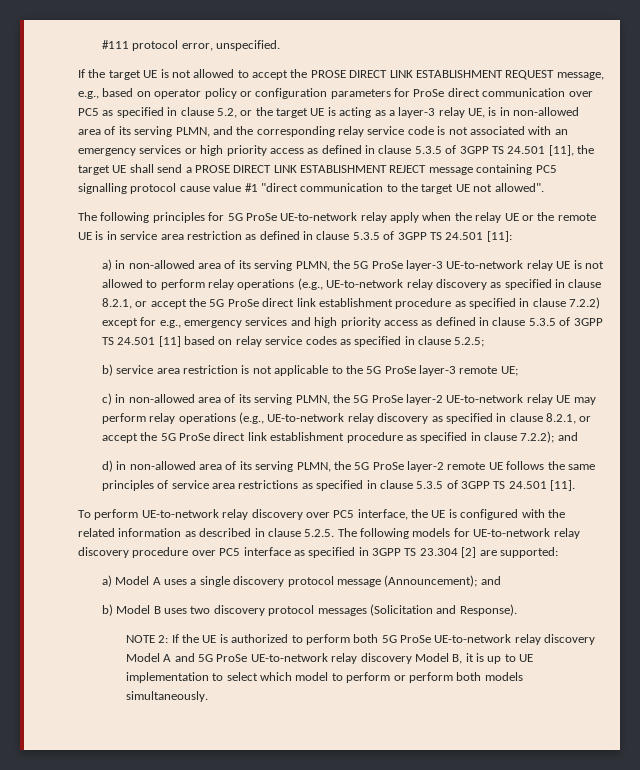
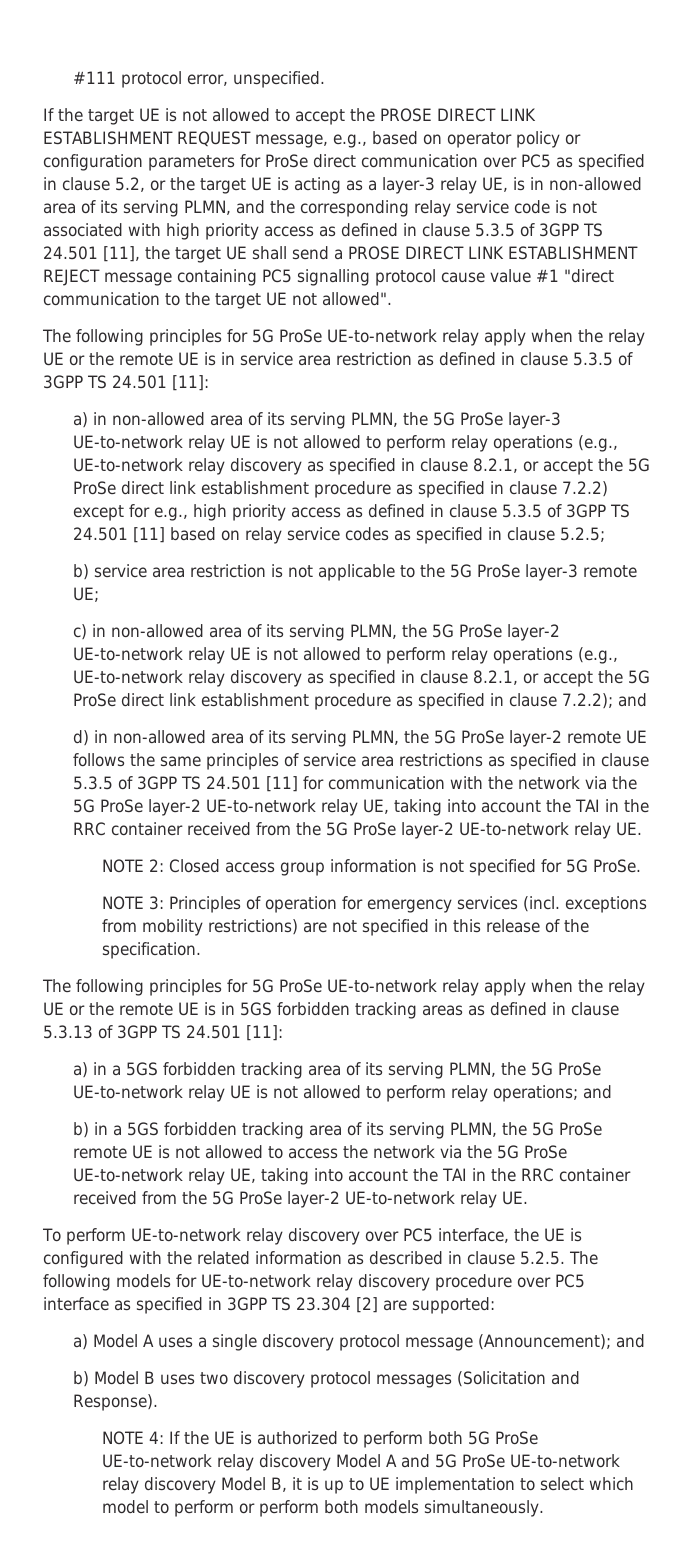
- If the target UE is not allowed to accept the PROSE DIRECT LINK ESTABLISHMENT REQUEST message, e.g., based on operator policy or configuration parameters for ProSe direct communication over PC5 as specified in clause 5.2, or the target UE is acting as a layer-3 relay UE, is in non-allowed area of its serving PLMN, and the corresponding relay service code is not associated with an emergency services or high priority access as defined in clause 5.3.5 of 3GPP TS 24.501 [11], the target UE shall send a PROSE DIRECT LINK ESTABLISHMENT REJECT message containing PC5 signalling protocol cause value #1 "direct communication to the target UE not allowed".
+ If the target UE is not allowed to accept the PROSE DIRECT LINK ESTABLISHMENT REQUEST message, e.g., based on operator policy or configuration parameters for ProSe direct communication over PC5 as specified in clause 5.2, or the target UE is acting as a layer-3 relay UE, is in non-allowed area of its serving PLMN, and the corresponding relay service code is not associated with high priority access as defined in clause 5.3.5 of 3GPP TS 24.501 [11], the target UE shall send a PROSE DIRECT LINK ESTABLISHMENT REJECT message containing PC5 signalling protocol cause value #1 "direct communication to the target UE not allowed".
- a) in non-allowed area of its serving PLMN, the 5G ProSe layer-3 UE-to-network relay UE is not allowed to perform relay operations (e.g., UE-to-network relay discovery as specified in clause 8.2.1, or accept the 5G ProSe direct link establishment procedure as specified in clause 7.2.2) except for e.g., emergency services and high priority access as defined in clause 5.3.5 of 3GPP TS 24.501 [11] based on relay service codes as specified in clause 5.2.5;
+ a) in non-allowed area of its serving PLMN, the 5G ProSe layer-3 UE-to-network relay UE is not allowed to perform relay operations (e.g., UE-to-network relay discovery as specified in clause 8.2.1, or accept the 5G ProSe direct link establishment procedure as specified in clause 7.2.2) except for e.g., high priority access as defined in clause 5.3.5 of 3GPP TS 24.501 [11] based on relay service codes as specified in clause 5.2.5;
- c) in non-allowed area of its serving PLMN, the 5G ProSe layer-2 UE-to-network relay UE may perform relay operations (e.g., UE-to-network relay discovery as specified in clause 8.2.1, or accept the 5G ProSe direct link establishment procedure as specified in clause 7.2.2); and
+ c) in non-allowed area of its serving PLMN, the 5G ProSe layer-2 UE-to-network relay UE is not allowed to perform relay operations (e.g., UE-to-network relay discovery as specified in clause 8.2.1, or accept the 5G ProSe direct link establishment procedure as specified in clause 7.2.2); and
- d) in non-allowed area of its serving PLMN, the 5G ProSe layer-2 remote UE follows the same principles of service area restrictions as specified in clause 5.3.5 of 3GPP TS 24.501 [11].
+ d) in non-allowed area of its serving PLMN, the 5G ProSe layer-2 remote UE follows the same principles of service area restrictions as specified in clause 5.3.5 of 3GPP TS 24.501 [11] for communication with the network via the 5G ProSe layer-2 UE-to-network relay UE, taking into account the TAI in the RRC container received from the 5G ProSe layer-2 UE-to-network relay UE.
+ NOTE 2: Closed access group information is not specified for 5G ProSe.
+ NOTE 3: Principles of operation for emergency services (incl. exceptions from mobility restrictions) are not specified in this release of the specification.
+ The following principles for 5G ProSe UE-to-network relay apply when the relay UE or the remote UE is in 5GS forbidden tracking areas as defined in clause 5.3.13 of 3GPP TS 24.501 [11]:
+ a) in a 5GS forbidden tracking area of its serving PLMN, the 5G ProSe UE-to-network relay UE is not allowed to perform relay operations; and
+ b) in a 5GS forbidden tracking area of its serving PLMN, the 5G ProSe remote UE is not allowed to access the network via the 5G ProSe UE-to-network relay UE, taking into account the TAI in the RRC container received from the 5G ProSe layer-2 UE-to-network relay UE.
- NOTE 2: If the UE is authorized to perform both 5G ProSe UE-to-network relay discovery Model A and 5G ProSe UE-to-network relay discovery Model B, it is up to UE implementation to select which model to perform or perform both models simultaneously.
+ NOTE 4: If the UE is authorized to perform both 5G ProSe UE-to-network relay discovery Model A and 5G ProSe UE-to-network relay discovery Model B, it is up to UE implementation to select which model to perform or perform both models simultaneously.

